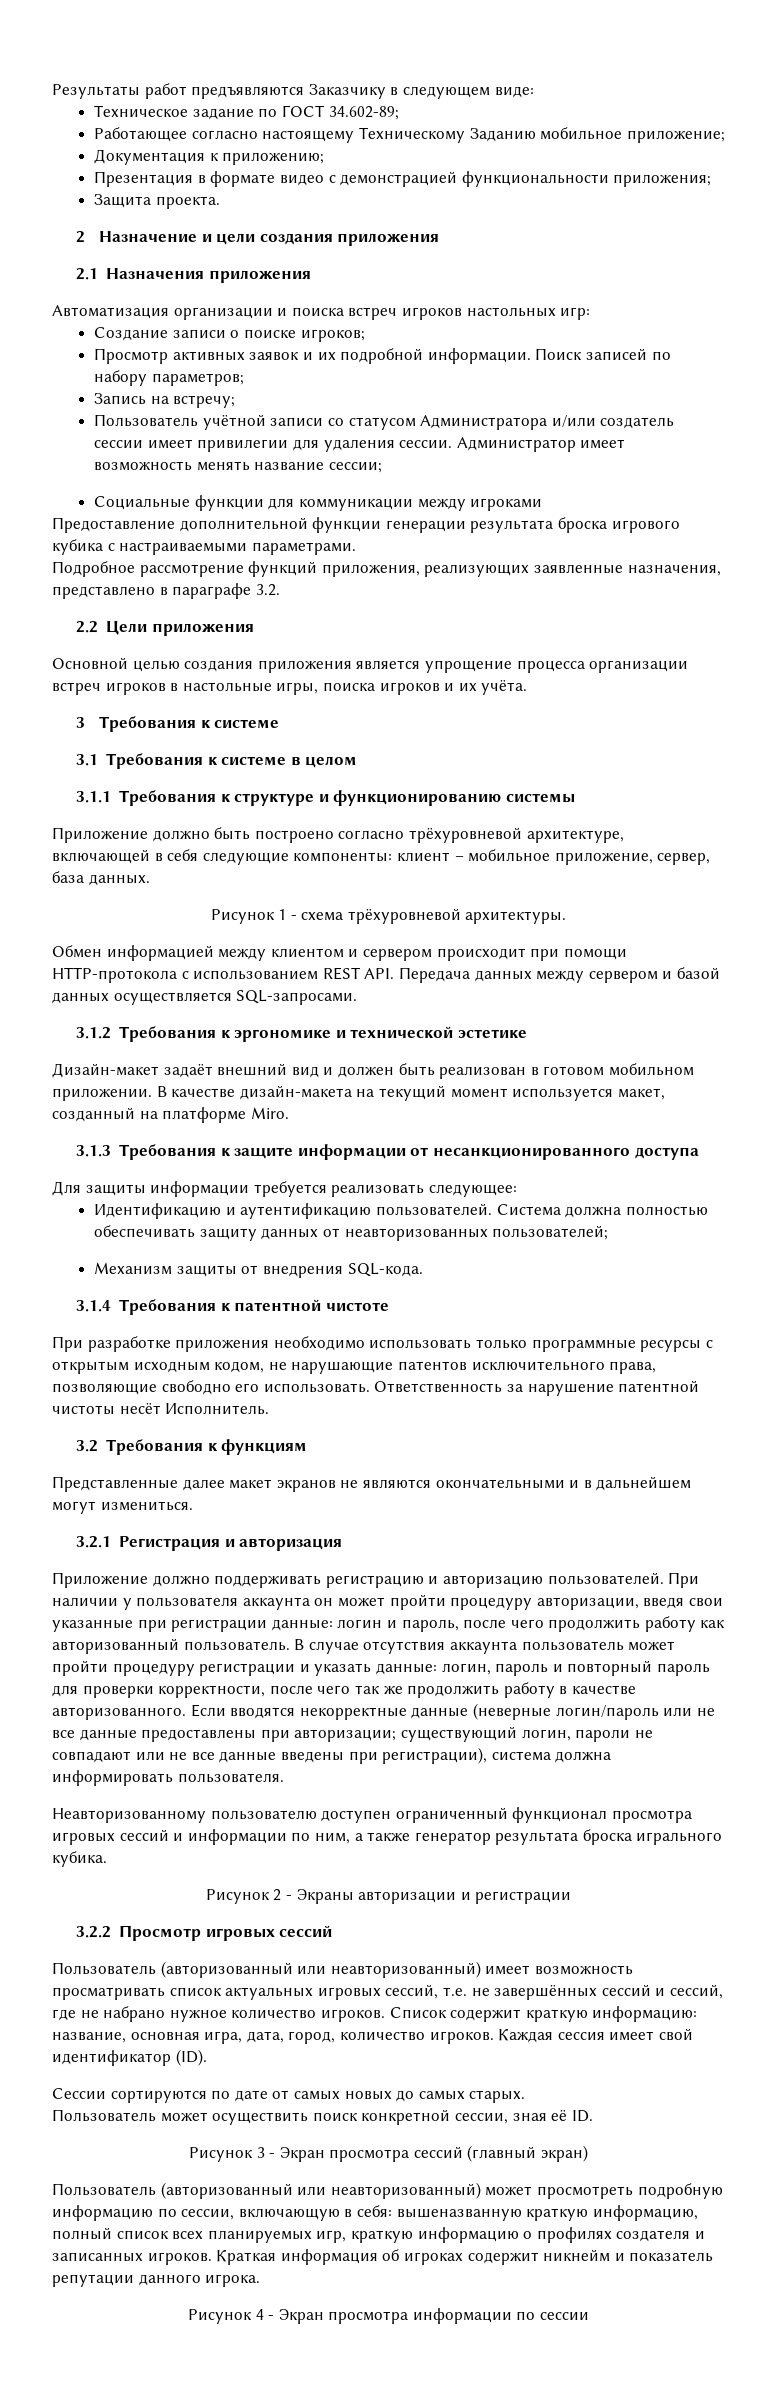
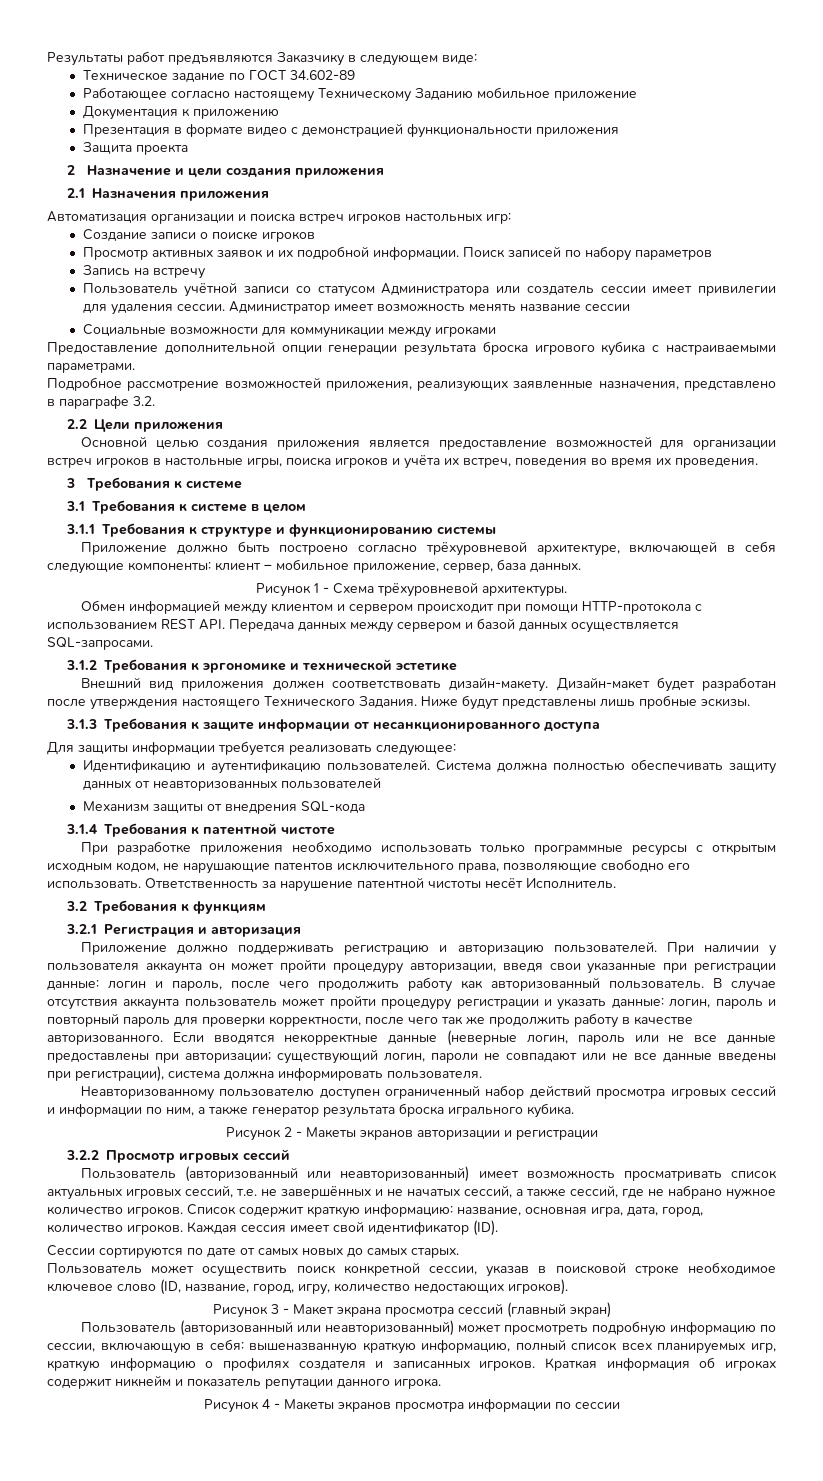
- Техническое задание по ГОСТ 34.602-89;
+ Техническое задание по ГОСТ 34.602-89
- Работающее согласно настоящему Техническому Заданию мобильное приложение;
+ Работающее согласно настоящему Техническому Заданию мобильное приложение
- Документация к приложению;
+ Документация к приложению
- Презентация в формате видео с демонстрацией функциональности приложения;
+ Презентация в формате видео с демонстрацией функциональности приложения
- Защита проекта.
+ Защита проекта
- Создание записи о поиске игроков;
+ Создание записи о поиске игроков
- Поиск записей по набору параметров;
+ Поиск записей по набору параметров
- Запись на встречу;
+ Запись на встречу
- Пользователь учётной записи со статусом Администратора и/или создатель сессии имеет привилегии для удаления сессии.
+ Пользователь учётной записи со статусом Администратора или создатель сессии имеет привилегии для удаления сессии.
- Администратор имеет возможность менять название сессии;
+ Администратор имеет возможность менять название сессии
- Социальные функции для коммуникации между игроками
+ Социальные возможности для коммуникации между игроками
- Предоставление дополнительной функции генерации результата броска игрового кубика с настраиваемыми параметрами.
+ Предоставление дополнительной опции генерации результата броска игрового кубика с настраиваемыми параметрами.
- Подробное рассмотрение функций приложения, реализующих заявленные назначения, представлено в параграфе 3.2.
+ Подробное рассмотрение возможностей приложения, реализующих заявленные назначения, представлено в параграфе 3.2.
- Основной целью создания приложения является упрощение процесса организации встреч игроков в настольные игры, поиска игроков и их учёта.
+ Основной целью создания приложения является предоставление возможностей для организации встреч игроков в настольные игры, поиска игроков и учёта их встреч, поведения во время их проведения.
- Рисунок 1 - схема трёхуровневой архитектуры.
+ Рисунок 1 - Схема трёхуровневой архитектуры.
- Дизайн-макет задаёт внешний вид и должен быть реализован в готовом мобильном приложении. В качестве дизайн-макета на текущий момент используется макет, созданный на платформе Miro.
+ Внешний вид приложения должен соответствовать дизайн-макету. Дизайн-макет будет разработан после утверждения настоящего Технического Задания. Ниже будут представлены лишь пробные эскизы.
- Система должна полностью обеспечивать защиту данных от неавторизованных пользователей;
+ Система должна полностью обеспечивать защиту данных от неавторизованных пользователей
- Механизм защиты от внедрения SQL-кода.
+ Механизм защиты от внедрения SQL-кода
- Представленные далее макет экранов не являются окончательными и в дальнейшем могут измениться.
- Если вводятся некорректные данные (неверные логин/пароль или не все данные предоставлены при авторизации; существующий логин, пароли не совпадают или не все данные введены при регистрации), система должна информировать пользователя.
+ Если вводятся некорректные данные (неверные логин, пароль или не все данные предоставлены при авторизации; существующий логин, пароли не совпадают или не все данные введены при регистрации), система должна информировать пользователя.
- Неавторизованному пользователю доступен ограниченный функционал просмотра игровых сессий и информации по ним, а также генератор результата броска игрального кубика.
+ Неавторизованному пользователю доступен ограниченный набор действий просмотра игровых сессий и информации по ним, а также генератор результата броска игрального кубика.
- Рисунок 2 - Экраны авторизации и регистрации
+ Рисунок 2 - Макеты экранов авторизации и регистрации
- Пользователь (авторизованный или неавторизованный) имеет возможность просматривать список актуальных игровых сессий, т.е. не завершённых сессий и сессий, где не набрано нужное количество игроков.
+ Пользователь (авторизованный или неавторизованный) имеет возможность просматривать список актуальных игровых сессий, т.е. не завершённых и не начатых сессий, а также сессий, где не набрано нужное количество игроков.
- Пользователь может осуществить поиск конкретной сессии, зная её ID.
+ Пользователь может осуществить поиск конкретной сессии, указав в поисковой строке необходимое ключевое слово (ID, название, город, игру, количество недостающих игроков).
- Рисунок 3 - Экран просмотра сессий (главный экран)
+ Рисунок 3 - Макет экрана просмотра сессий (главный экран)
- Рисунок 4 - Экран просмотра информации по сессии
+ Рисунок 4 - Макеты экранов просмотра информации по сессии

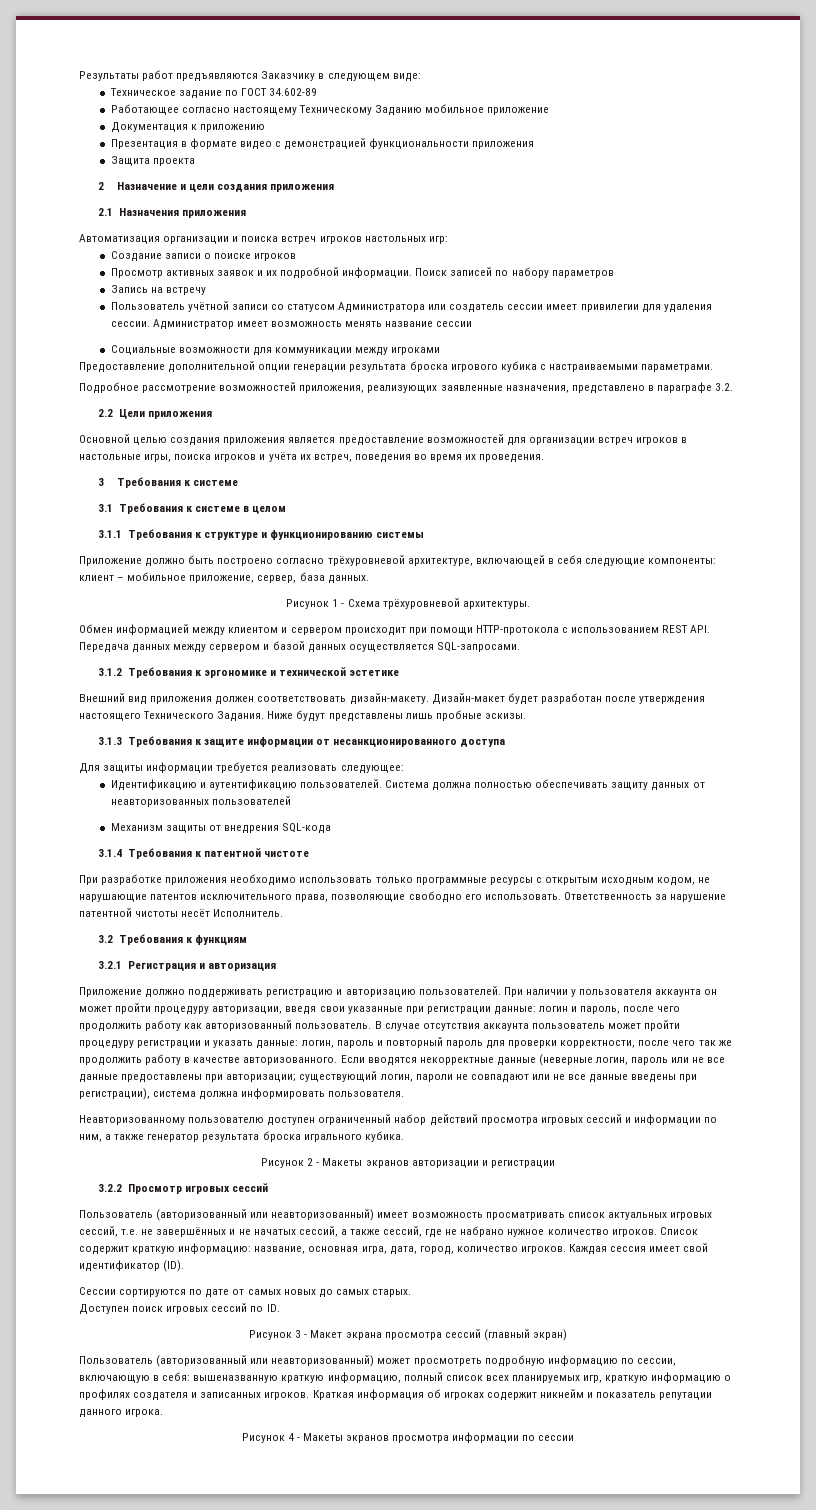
- Пользователь может осуществить поиск конкретной сессии, указав в поисковой строке необходимое ключевое слово (ID, название, город, игру, количество недостающих игроков).
+ Доступен поиск игровых сессий по ID.

